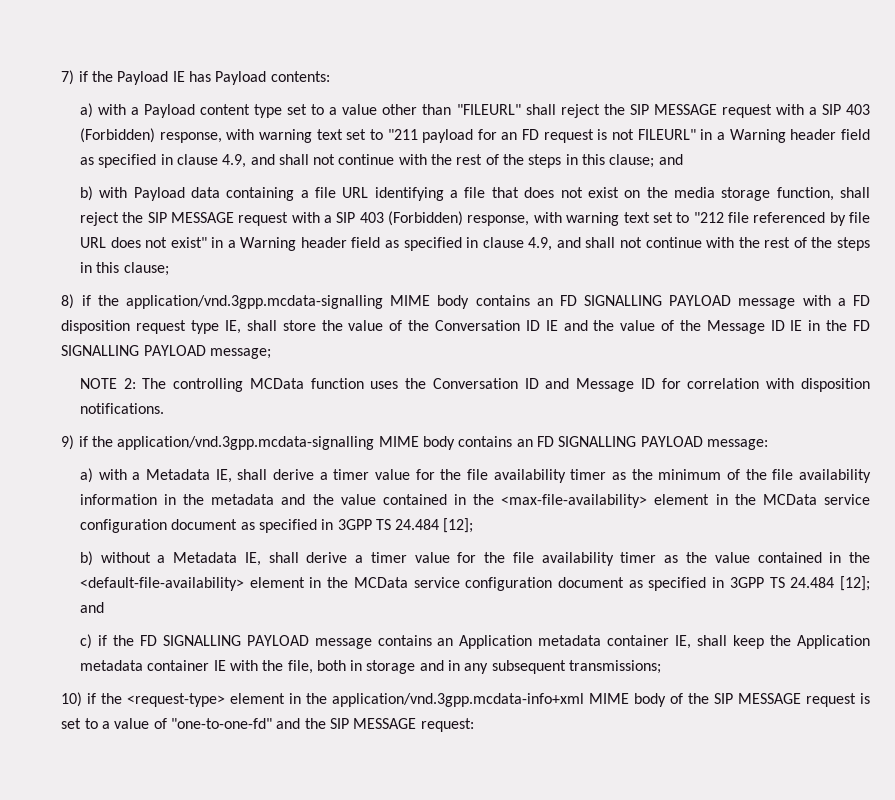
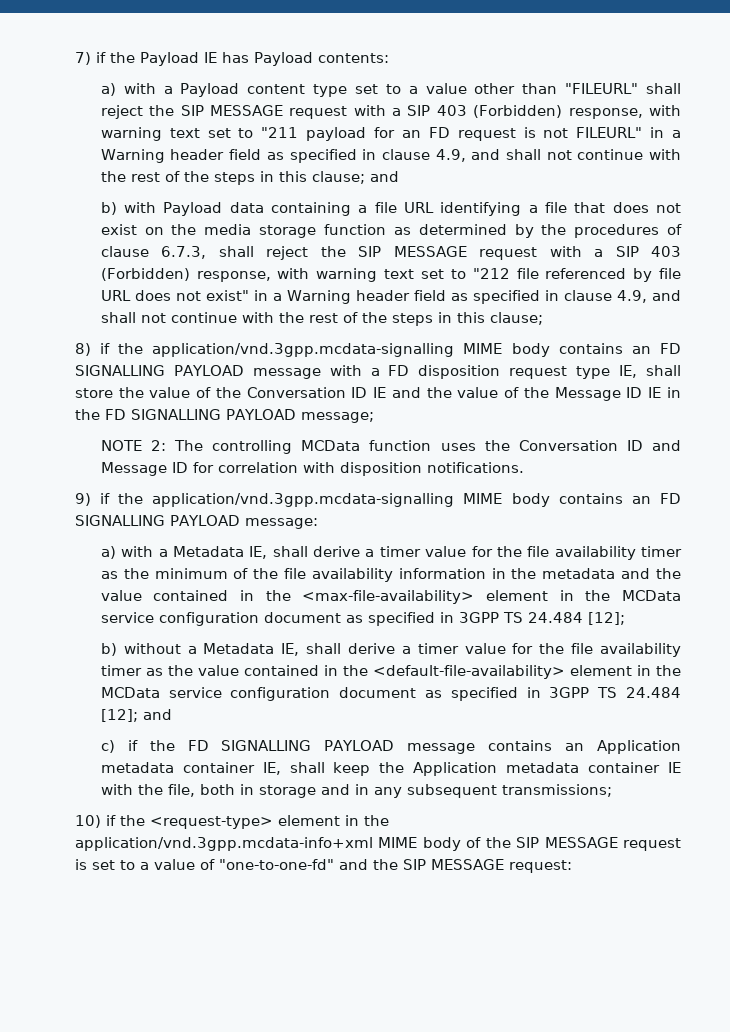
- b) with Payload data containing a file URL identifying a file that does not exist on the media storage function, shall reject the SIP MESSAGE request with a SIP 403 (Forbidden) response, with warning text set to "212 file referenced by file URL does not exist" in a Warning header field as specified in clause 4.9, and shall not continue with the rest of the steps in this clause;
+ b) with Payload data containing a file URL identifying a file that does not exist on the media storage function as determined by the procedures of clause 6.7.3, shall reject the SIP MESSAGE request with a SIP 403 (Forbidden) response, with warning text set to "212 file referenced by file URL does not exist" in a Warning header field as specified in clause 4.9, and shall not continue with the rest of the steps in this clause;

